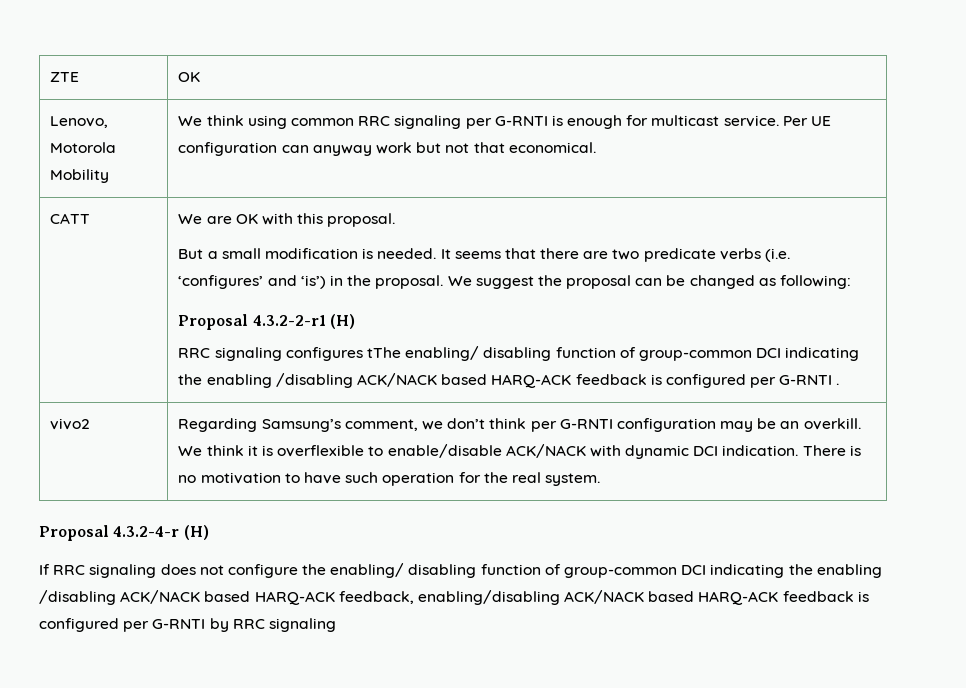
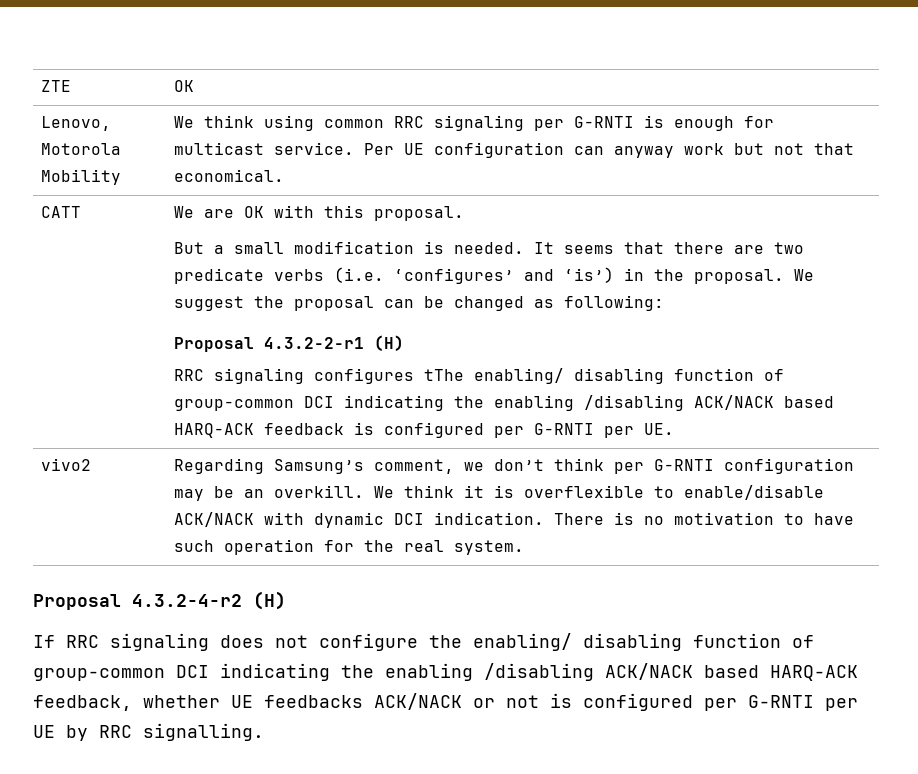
- RRC signaling configures tThe enabling/ disabling function of group-common DCI indicating the enabling /disabling ACK/NACK based HARQ-ACK feedback is configured per G-RNTI .
+ RRC signaling configures tThe enabling/ disabling function of group-common DCI indicating the enabling /disabling ACK/NACK based HARQ-ACK feedback is configured per G-RNTI per UE.
- Proposal 4.3.2-4-r (H)
+ Proposal 4.3.2-4-r2 (H)
- If RRC signaling does not configure the enabling/ disabling function of group-common DCI indicating the enabling /disabling ACK/NACK based HARQ-ACK feedback, enabling/disabling ACK/NACK based HARQ-ACK feedback is configured per G-RNTI by RRC signaling
+ If RRC signaling does not configure the enabling/ disabling function of group-common DCI indicating the enabling /disabling ACK/NACK based HARQ-ACK feedback, whether UE feedbacks ACK/NACK or not is configured per G-RNTI per UE by RRC signalling.

